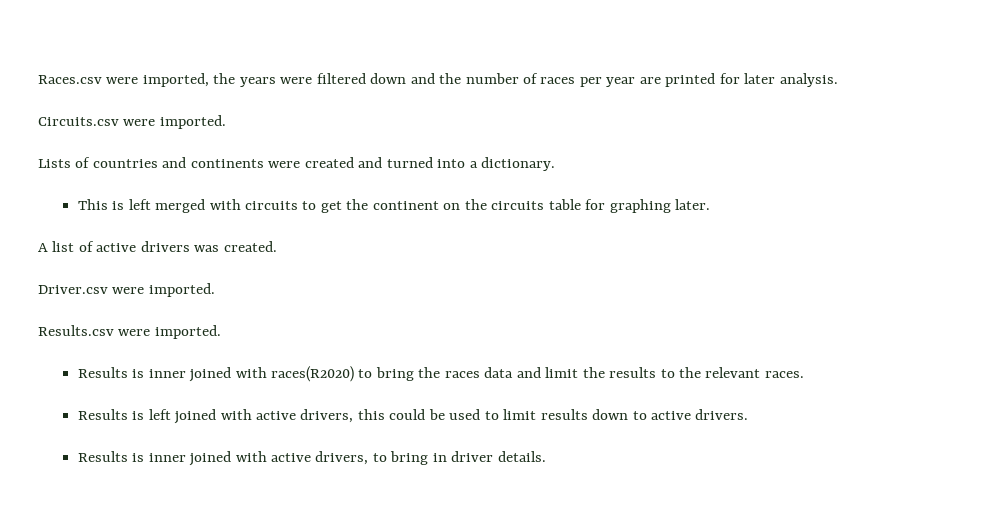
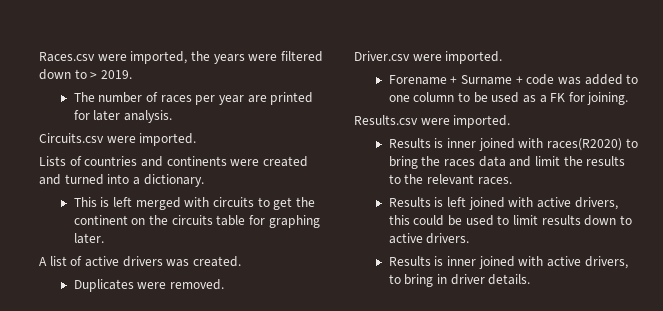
- Races.csv were imported, the years were filtered down and the number of races per year are printed for later analysis.
+ Races.csv were imported, the years were filtered down to > 2019.
+ The number of races per year are printed for later analysis.
+ Duplicates were removed.
+ Forename + Surname + code was added to one column to be used as a FK for joining.

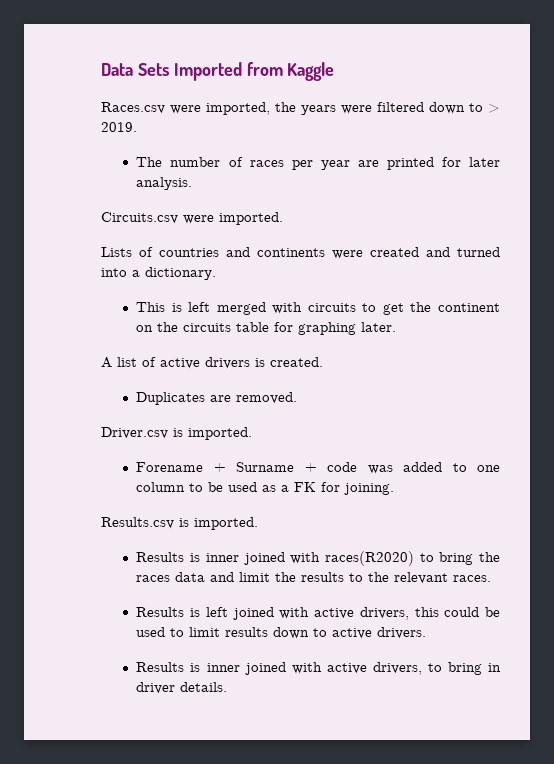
+ Data Sets Imported from Kaggle
- A list of active drivers was created.
+ A list of active drivers is created.
- Duplicates were removed.
+ Duplicates are removed.
- Driver.csv were imported.
+ Driver.csv is imported.
- Results.csv were imported.
+ Results.csv is imported.

